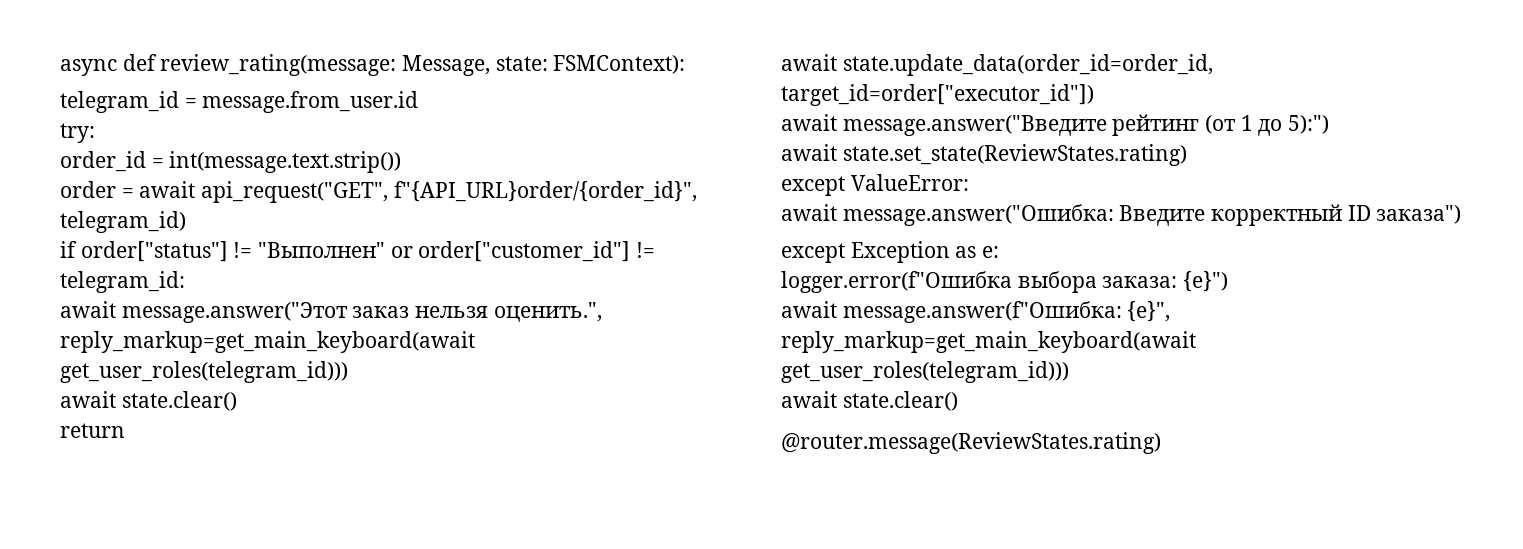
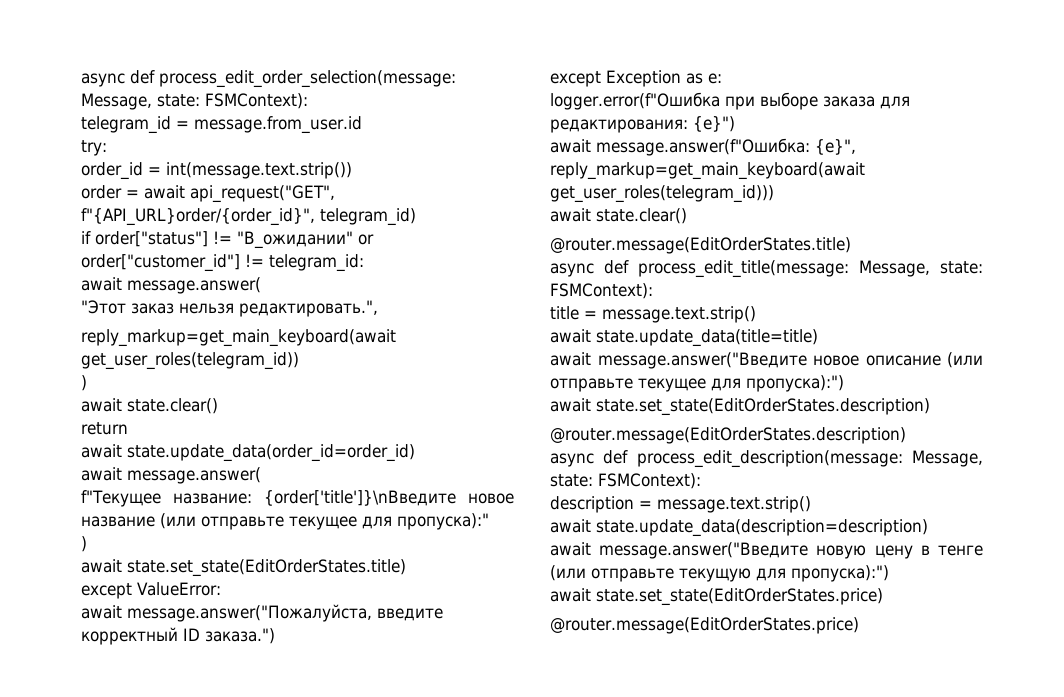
- async def review_rating(message: Message, state: FSMContext):
+ async def process_edit_order_selection(message: Message, state: FSMContext):
- if order["status"] != "Выполнен" or order["customer_id"] != telegram_id:
- await message.answer("Этот заказ нельзя оценить.", reply_markup=get_main_keyboard(await get_user_roles(telegram_id)))
+ if order["status"] != "В_ожидании" or order["customer_id"] != telegram_id:
+ await message.answer(
+ "Этот заказ нельзя редактировать.",
+ reply_markup=get_main_keyboard(await get_user_roles(telegram_id))
+ )
- await state.update_data(order_id=order_id, target_id=order["executor_id"])
- await message.answer("Введите рейтинг (от 1 до 5):")
- await state.set_state(ReviewStates.rating)
+ await state.update_data(order_id=order_id)
+ await message.answer(
+ f"Текущее название: {order['title']}\nВведите новое название (или отправьте текущее для пропуска):"
+ )
+ await state.set_state(EditOrderStates.title)
- await message.answer("Ошибка: Введите корректный ID заказа")
+ await message.answer("Пожалуйста, введите корректный ID заказа.")
- logger.error(f"Ошибка выбора заказа: {e}")
+ logger.error(f"Ошибка при выборе заказа для редактирования: {e}")
- @router.message(ReviewStates.rating)
+ @router.message(EditOrderStates.title)
+ async def process_edit_title(message: Message, state: FSMContext):
+ title = message.text.strip()
+ await state.update_data(title=title)
+ await message.answer("Введите новое описание (или отправьте текущее для пропуска):")
+ await state.set_state(EditOrderStates.description)
+ @router.message(EditOrderStates.description)
+ async def process_edit_description(message: Message, state: FSMContext):
+ description = message.text.strip()
+ await state.update_data(description=description)
+ await message.answer("Введите новую цену в тенге (или отправьте текущую для пропуска):")
+ await state.set_state(EditOrderStates.price)
+ @router.message(EditOrderStates.price)

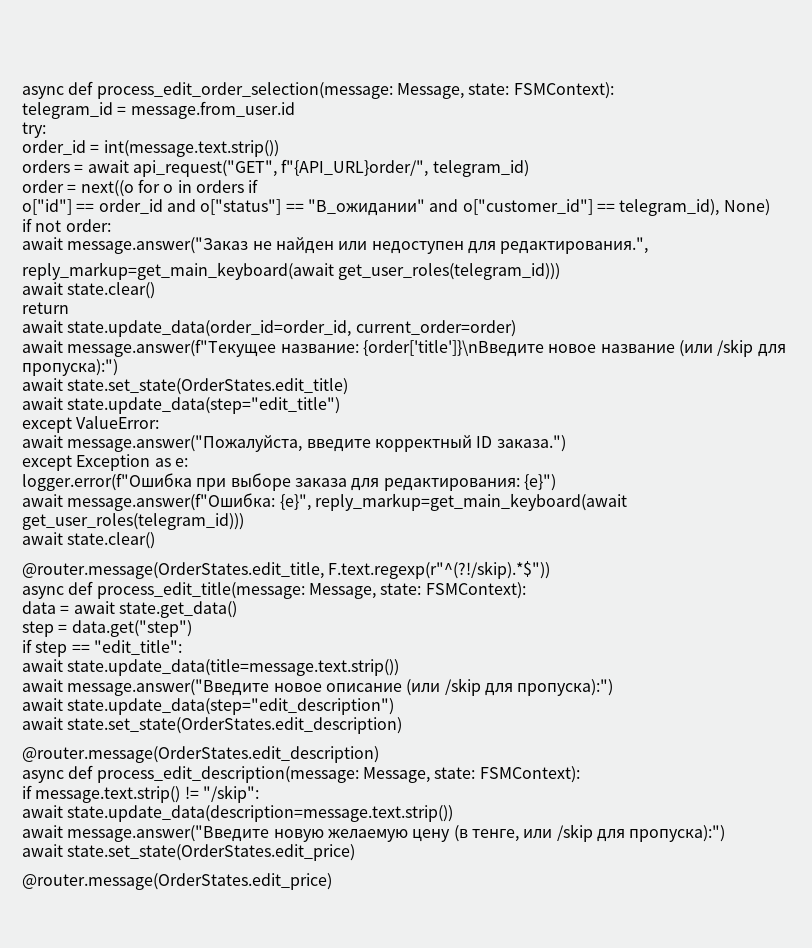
- order = await api_request("GET", f"{API_URL}order/{order_id}", telegram_id)
+ orders = await api_request("GET", f"{API_URL}order/", telegram_id)
- if order["status"] != "В_ожидании" or order["customer_id"] != telegram_id:
- await message.answer(
- "Этот заказ нельзя редактировать.",
- reply_markup=get_main_keyboard(await get_user_roles(telegram_id))
- )
+ order = next((o for o in orders if
+ o["id"] == order_id and o["status"] == "В_ожидании" and o["customer_id"] == telegram_id), None)
+ if not order:
+ await message.answer("Заказ не найден или недоступен для редактирования.",
+ reply_markup=get_main_keyboard(await get_user_roles(telegram_id)))
- await state.update_data(order_id=order_id)
- await message.answer(
- f"Текущее название: {order['title']}\nВведите новое название (или отправьте текущее для пропуска):"
- )
- await state.set_state(EditOrderStates.title)
+ await state.update_data(order_id=order_id, current_order=order)
+ await message.answer(f"Текущее название: {order['title']}\nВведите новое название (или /skip для пропуска):")
+ await state.set_state(OrderStates.edit_title)
+ await state.update_data(step="edit_title")
- @router.message(EditOrderStates.title)
+ @router.message(OrderStates.edit_title, F.text.regexp(r"^(?!/skip).*$"))
- title = message.text.strip()
- await state.update_data(title=title)
+ data = await state.get_data()
+ step = data.get("step")
+ if step == "edit_title":
+ await state.update_data(title=message.text.strip())
- await message.answer("Введите новое описание (или отправьте текущее для пропуска):")
- await state.set_state(EditOrderStates.description)
- @router.message(EditOrderStates.description)
+ await message.answer("Введите новое описание (или /skip для пропуска):")
+ await state.update_data(step="edit_description")
+ await state.set_state(OrderStates.edit_description)
+ @router.message(OrderStates.edit_description)
- description = message.text.strip()
- await state.update_data(description=description)
+ if message.text.strip() != "/skip":
+ await state.update_data(description=message.text.strip())
- await message.answer("Введите новую цену в тенге (или отправьте текущую для пропуска):")
- await state.set_state(EditOrderStates.price)
- @router.message(EditOrderStates.price)
+ await message.answer("Введите новую желаемую цену (в тенге, или /skip для пропуска):")
+ await state.set_state(OrderStates.edit_price)
+ @router.message(OrderStates.edit_price)

